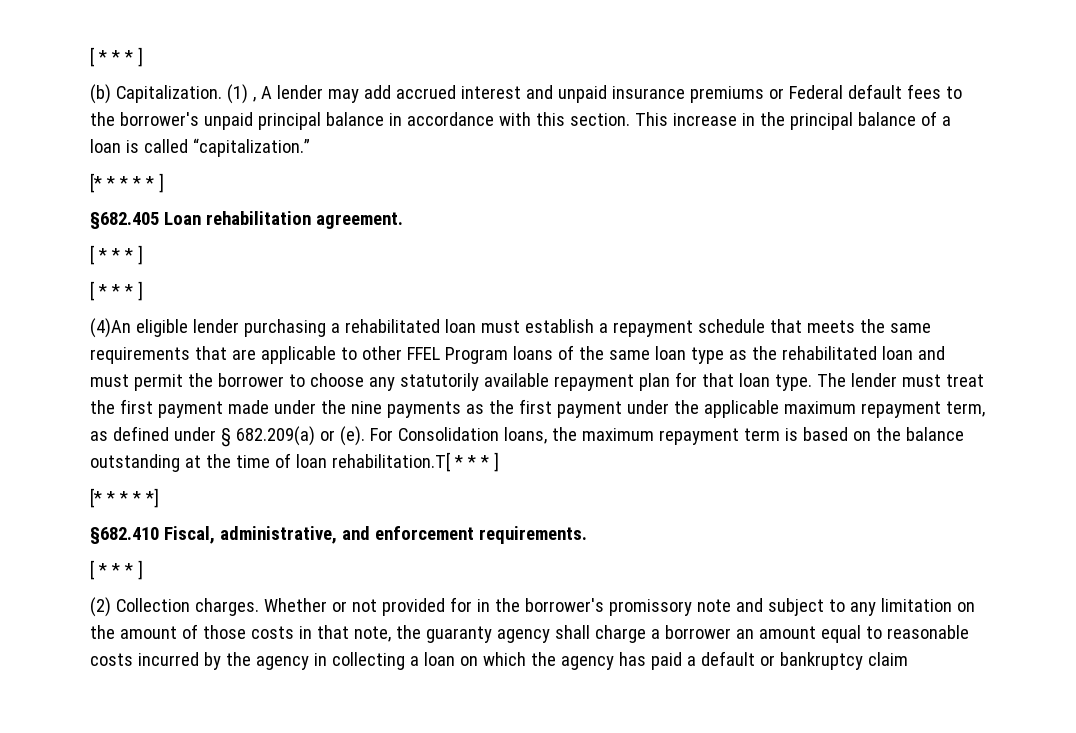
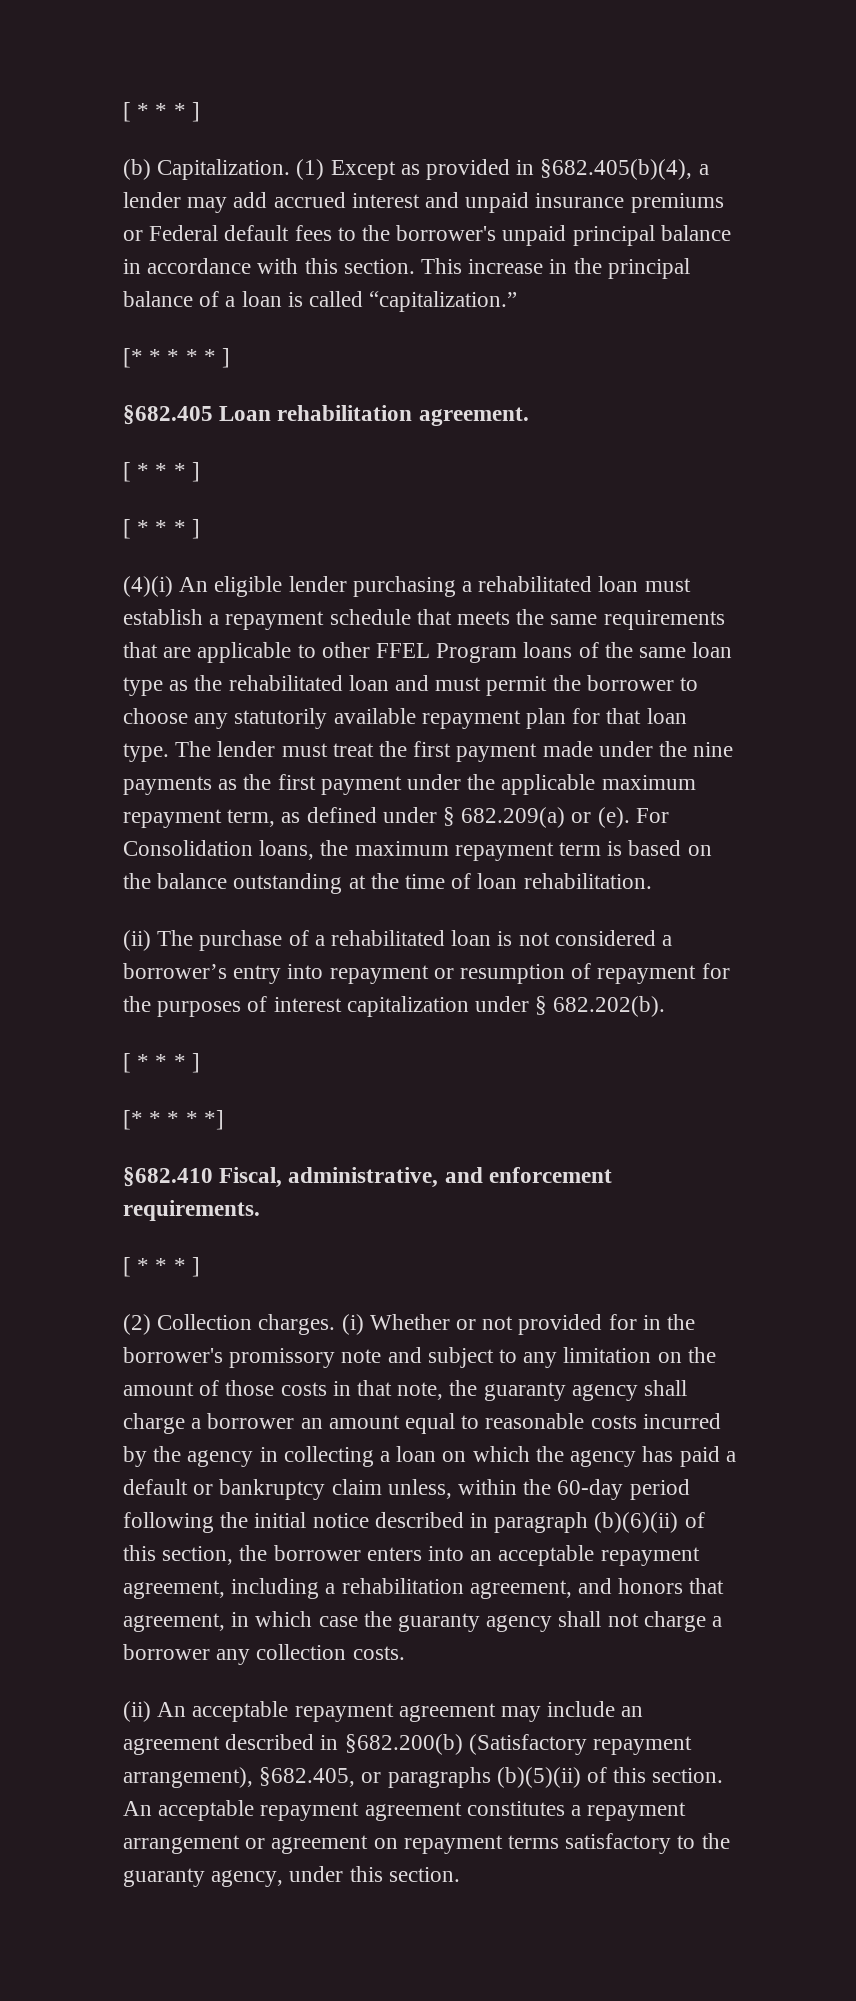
- (1) , A lender may add accrued interest and unpaid insurance premiums or Federal default fees to the borrower's unpaid principal balance in accordance with this section.
+ (1) Except as provided in §682.405(b)(4), a lender may add accrued interest and unpaid insurance premiums or Federal default fees to the borrower's unpaid principal balance in accordance with this section.
- (4)An eligible lender purchasing a rehabilitated loan must establish a repayment schedule that meets the same requirements that are applicable to other FFEL Program loans of the same loan type as the rehabilitated loan and must permit the borrower to choose any statutorily available repayment plan for that loan type.
+ (4)(i) An eligible lender purchasing a rehabilitated loan must establish a repayment schedule that meets the same requirements that are applicable to other FFEL Program loans of the same loan type as the rehabilitated loan and must permit the borrower to choose any statutorily available repayment plan for that loan type.
- For Consolidation loans, the maximum repayment term is based on the balance outstanding at the time of loan rehabilitation.T[ * * * ]
+ For Consolidation loans, the maximum repayment term is based on the balance outstanding at the time of loan rehabilitation.
+ (ii) The purchase of a rehabilitated loan is not considered a borrower’s entry into repayment or resumption of repayment for the purposes of interest capitalization under § 682.202(b).
+ [ * * * ]
- Whether or not provided for in the borrower's promissory note and subject to any limitation on the amount of those costs in that note, the guaranty agency shall charge a borrower an amount equal to reasonable costs incurred by the agency in collecting a loan on which the agency has paid a default or bankruptcy claim
+ (i) Whether or not provided for in the borrower's promissory note and subject to any limitation on the amount of those costs in that note, the guaranty agency shall charge a borrower an amount equal to reasonable costs incurred by the agency in collecting a loan on which the agency has paid a default or bankruptcy claim unless, within the 60-day period following the initial notice described in paragraph (b)(6)(ii) of this section, the borrower enters into an acceptable repayment agreement, including a rehabilitation agreement, and honors that agreement, in which case the guaranty agency shall not charge a borrower any collection costs.
+ (ii) An acceptable repayment agreement may include an agreement described in §682.200(b) (Satisfactory repayment arrangement), §682.405, or paragraphs (b)(5)(ii) of this section. An acceptable repayment agreement constitutes a repayment arrangement or agreement on repayment terms satisfactory to the guaranty agency, under this section.

